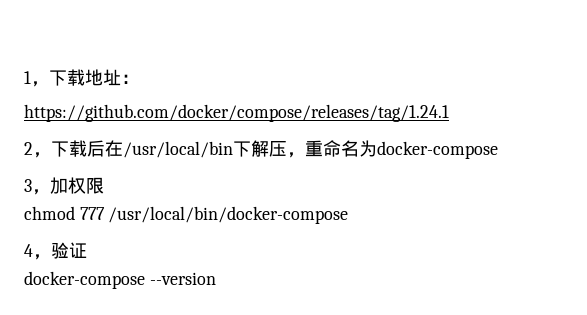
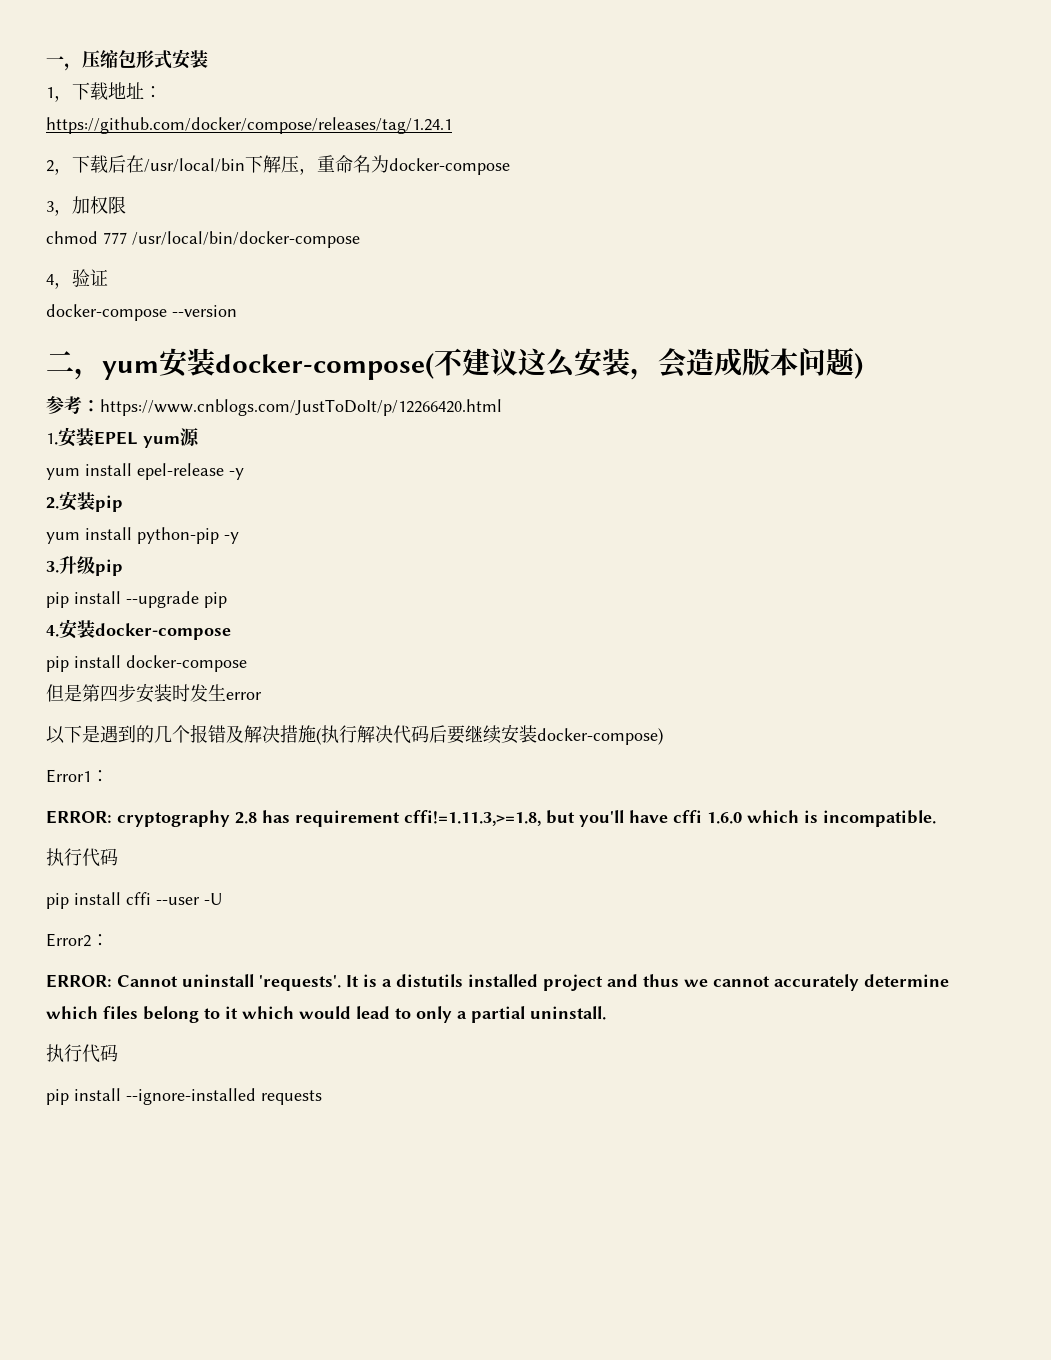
+ 一，压缩包形式安装
+ 二，yum安装docker-compose(不建议这么安装，会造成版本问题)
+ 参考：https://www.cnblogs.com/JustToDoIt/p/12266420.html
+ 1.安装EPEL yum源
+ yum install epel-release -y
+ 2.安装pip
+ yum install python-pip -y
+ 3.升级pip
+ pip install --upgrade pip
+ 4.安装docker-compose
+ pip install docker-compose
+ 但是第四步安装时发生error
+ 以下是遇到的几个报错及解决措施(执行解决代码后要继续安装docker-compose)
+ Error1：
+ ERROR: cryptography 2.8 has requirement cffi!=1.11.3,>=1.8, but you'll have cffi 1.6.0 which is incompatible.
+ 执行代码
+ pip install cffi --user -U
+ Error2：
+ ERROR: Cannot uninstall 'requests'. It is a distutils installed project and thus we cannot accurately determine which files belong to it which would lead to only a partial uninstall.
+ 执行代码
+ pip install --ignore-installed requests

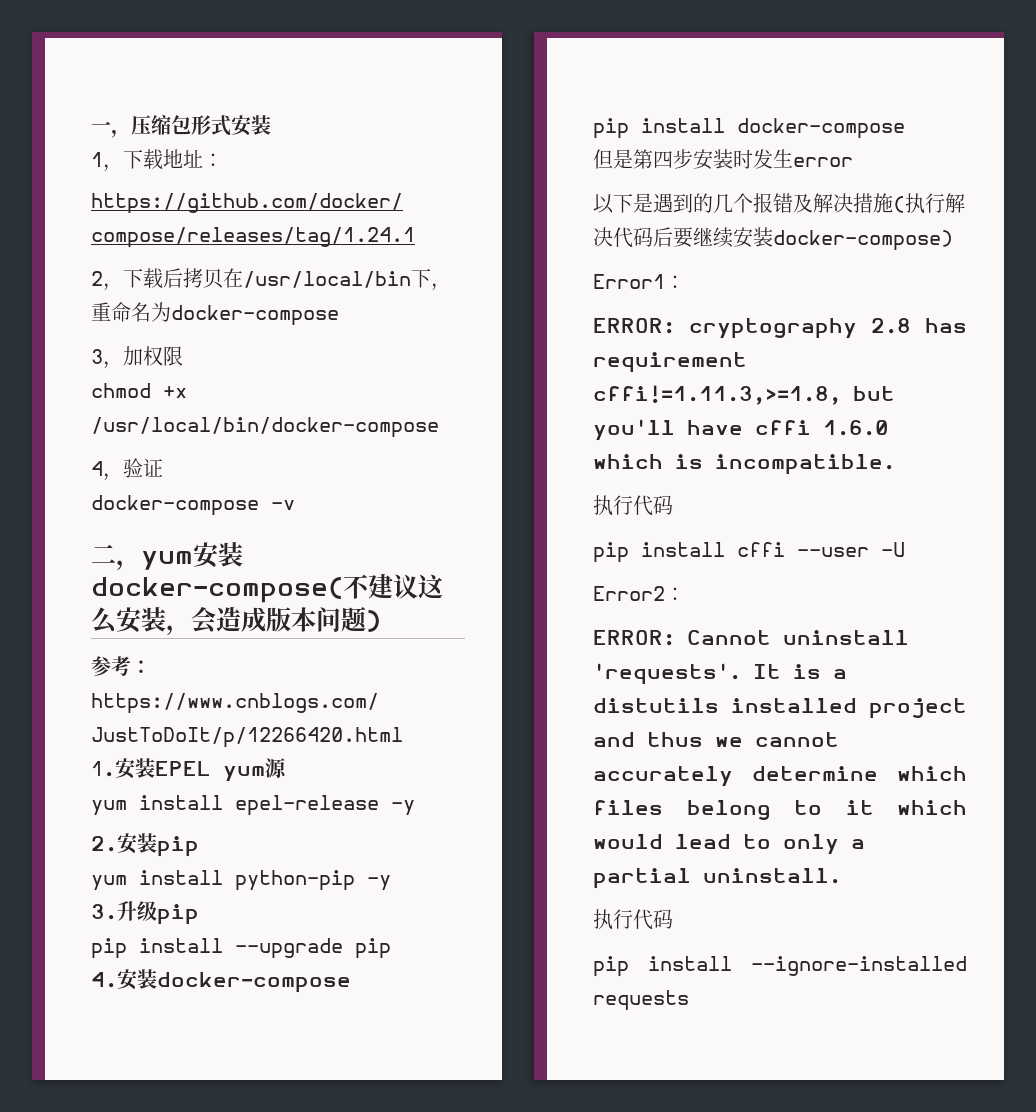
- 2，下载后在/usr/local/bin下解压，重命名为docker-compose
+ 2，下载后拷贝在/usr/local/bin下，重命名为docker-compose
- chmod 777 /usr/local/bin/docker-compose
+ chmod +x /usr/local/bin/docker-compose
- docker-compose --version
+ docker-compose -v

